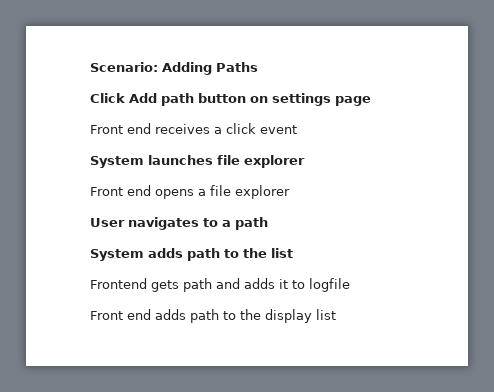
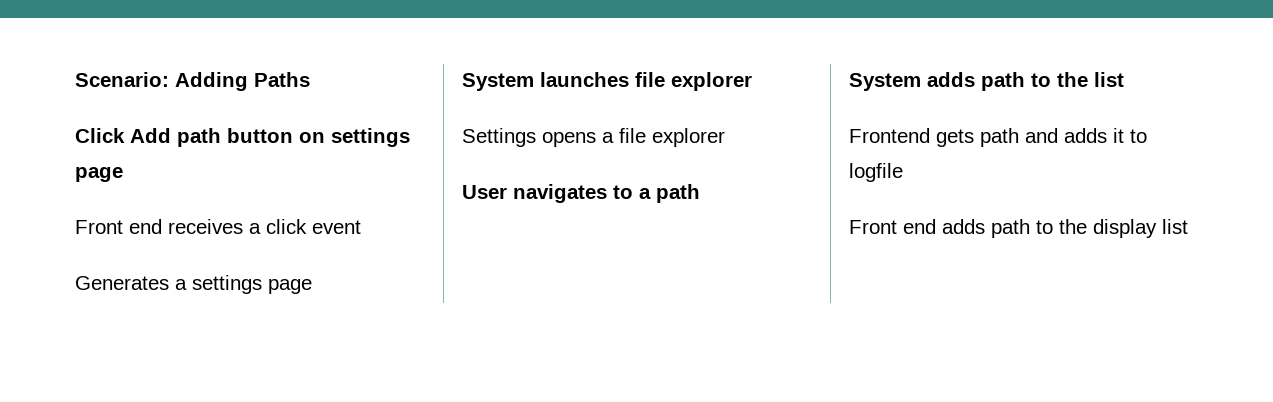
+ Generates a settings page
- Front end opens a file explorer
+ Settings opens a file explorer

